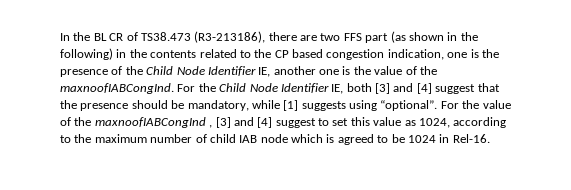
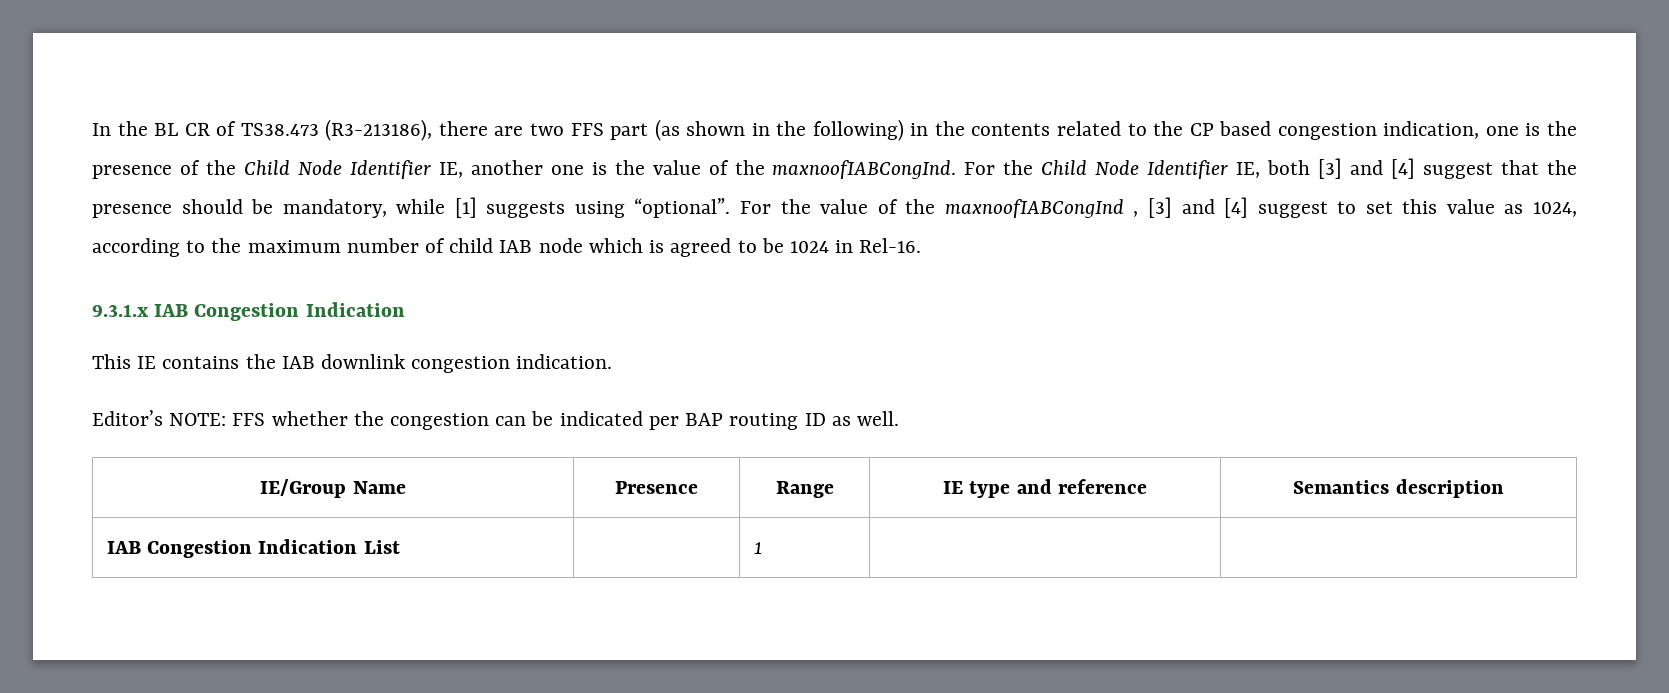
+ 9.3.1.x IAB Congestion Indication
+ This IE contains the IAB downlink congestion indication.
+ Editor’s NOTE: FFS whether the congestion can be indicated per BAP routing ID as well.
+ IE/Group Name | Presence | Range | IE type and reference | Semantics description
+ IAB Congestion Indication List | | 1 | |

